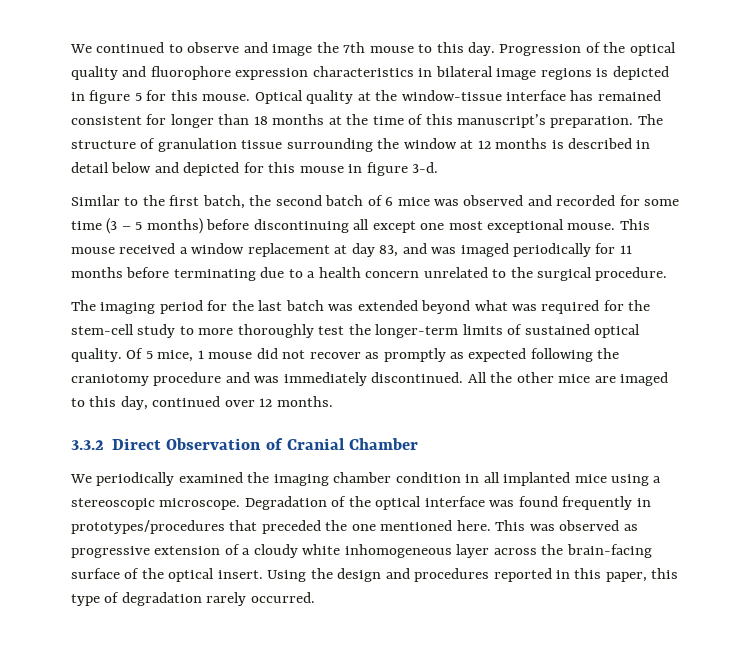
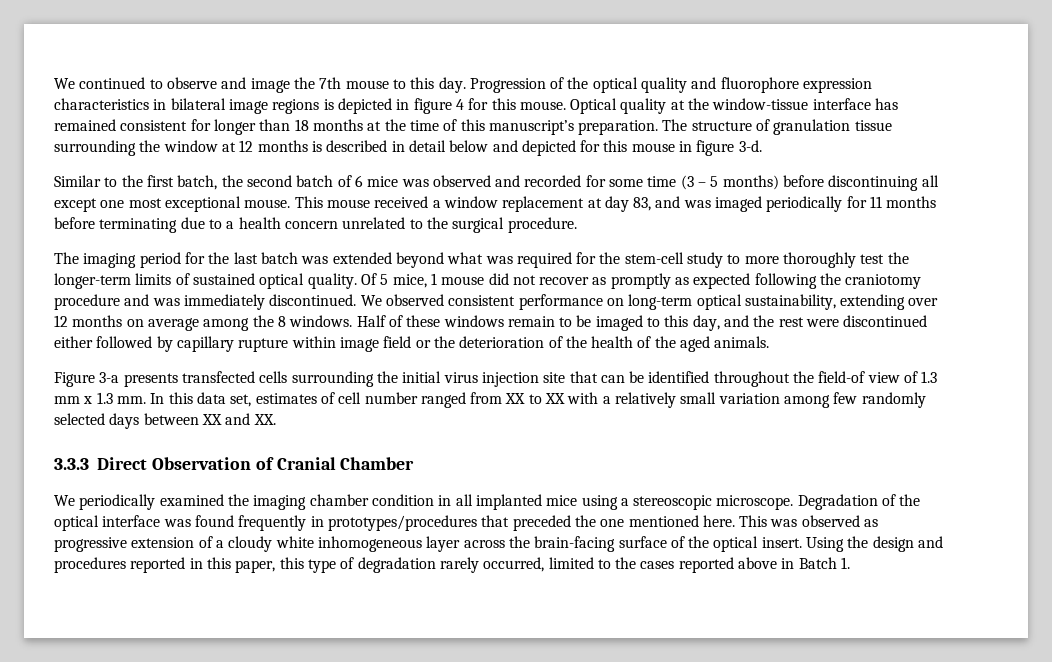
- Progression of the optical quality and fluorophore expression characteristics in bilateral image regions is depicted in figure 5 for this mouse.
+ Progression of the optical quality and fluorophore expression characteristics in bilateral image regions is depicted in figure 4 for this mouse.
- All the other mice are imaged to this day, continued over 12 months.
- 3.3.2 Direct Observation of Cranial Chamber
+ We observed consistent performance on long-term optical sustainability, extending over 12 months on average among the 8 windows. Half of these windows remain to be imaged to this day, and the rest were discontinued either followed by capillary rupture within image field or the deterioration of the health of the aged animals.
+ Figure 3-a presents transfected cells surrounding the initial virus injection site that can be identified throughout the field-of view of 1.3 mm x 1.3 mm. In this data set, estimates of cell number ranged from XX to XX with a relatively small variation among few randomly selected days between XX and XX.
+ 3.3.3 Direct Observation of Cranial Chamber
- Using the design and procedures reported in this paper, this type of degradation rarely occurred.
+ Using the design and procedures reported in this paper, this type of degradation rarely occurred, limited to the cases reported above in Batch 1.

